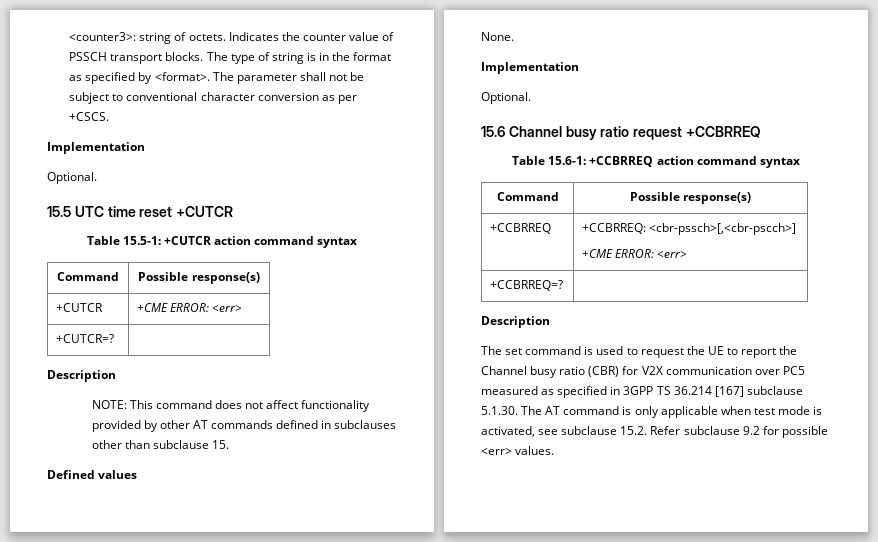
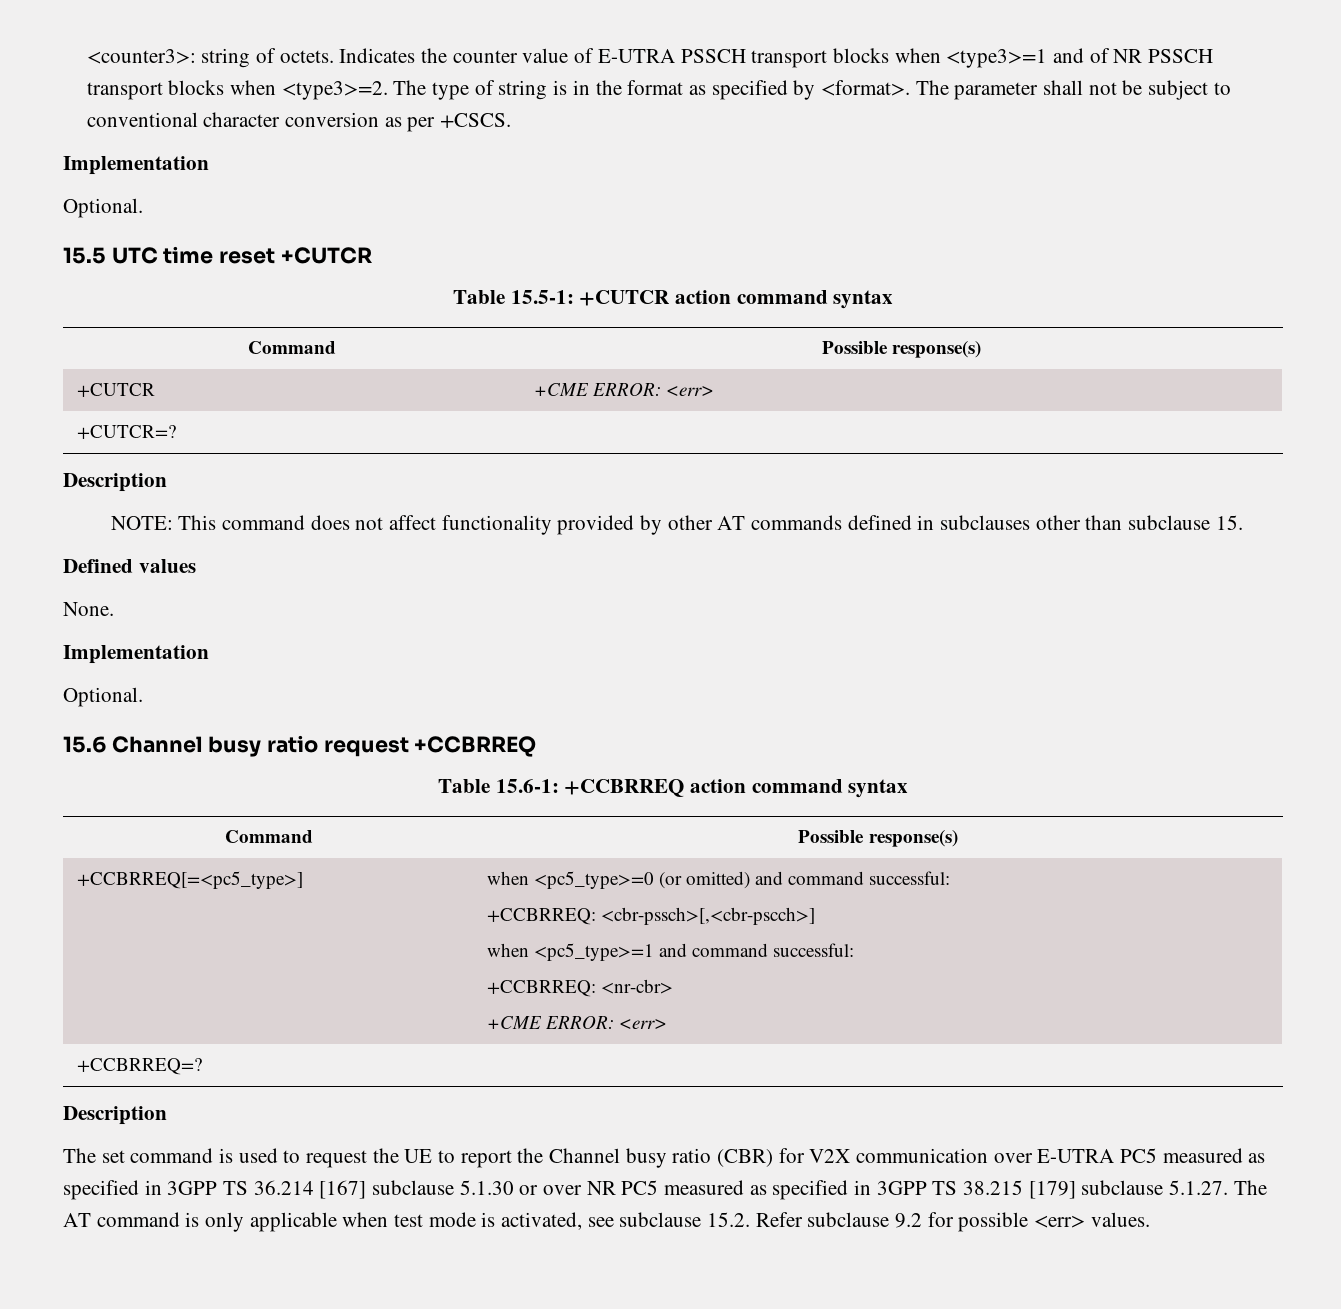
- Indicates the counter value of PSSCH transport blocks.
+ Indicates the counter value of E-UTRA PSSCH transport blocks when <type3>=1 and of NR PSSCH transport blocks when <type3>=2.
- +CCBRREQ | +CCBRREQ: <cbr-pssch>[,<cbr-pscch>]
+ +CCBRREQ[=<pc5_type>] | when <pc5_type>=0 (or omitted) and command successful:
+ +CCBRREQ: <cbr-pssch>[,<cbr-pscch>]
+ when <pc5_type>=1 and command successful:
+ +CCBRREQ: <nr-cbr>
- The set command is used to request the UE to report the Channel busy ratio (CBR) for V2X communication over PC5 measured as specified in 3GPP TS 36.214 [167] subclause 5.1.30. The AT command is only applicable when test mode is activated, see subclause 15.2. Refer subclause 9.2 for possible <err> values.
+ The set command is used to request the UE to report the Channel busy ratio (CBR) for V2X communication over E-UTRA PC5 measured as specified in 3GPP TS 36.214 [167] subclause 5.1.30 or over NR PC5 measured as specified in 3GPP TS 38.215 [179] subclause 5.1.27. The AT command is only applicable when test mode is activated, see subclause 15.2. Refer subclause 9.2 for possible <err> values.

